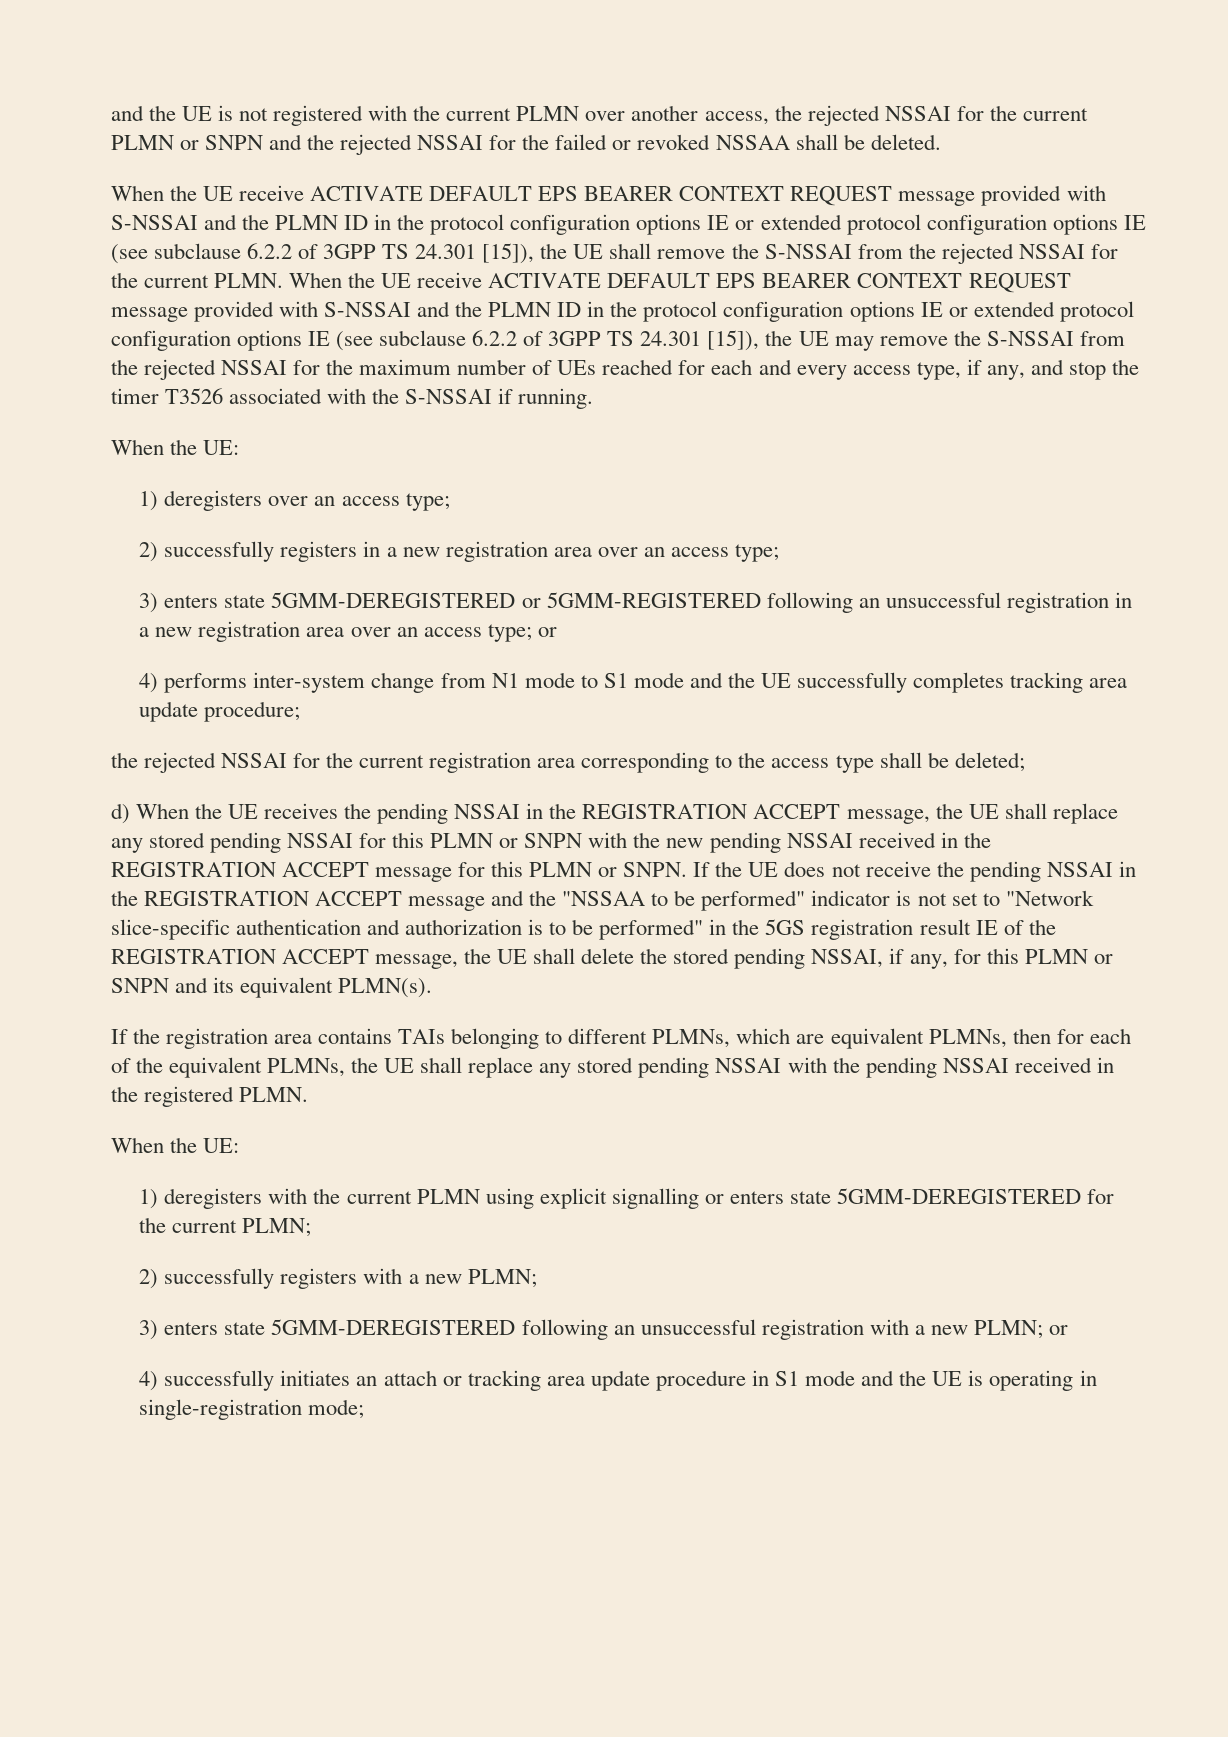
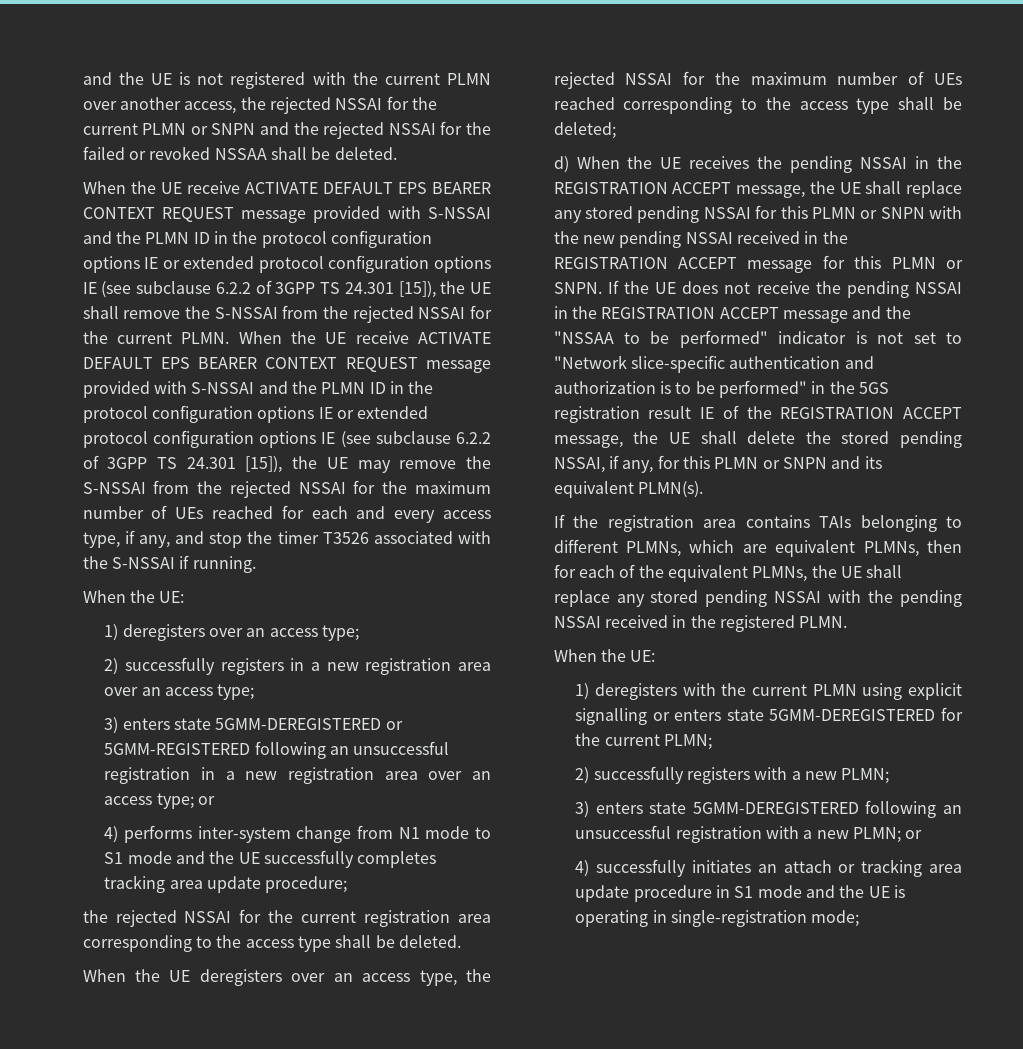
- the rejected NSSAI for the current registration area corresponding to the access type shall be deleted;
+ the rejected NSSAI for the current registration area corresponding to the access type shall be deleted.
+ When the UE deregisters over an access type, the rejected NSSAI for the maximum number of UEs reached corresponding to the access type shall be deleted;

